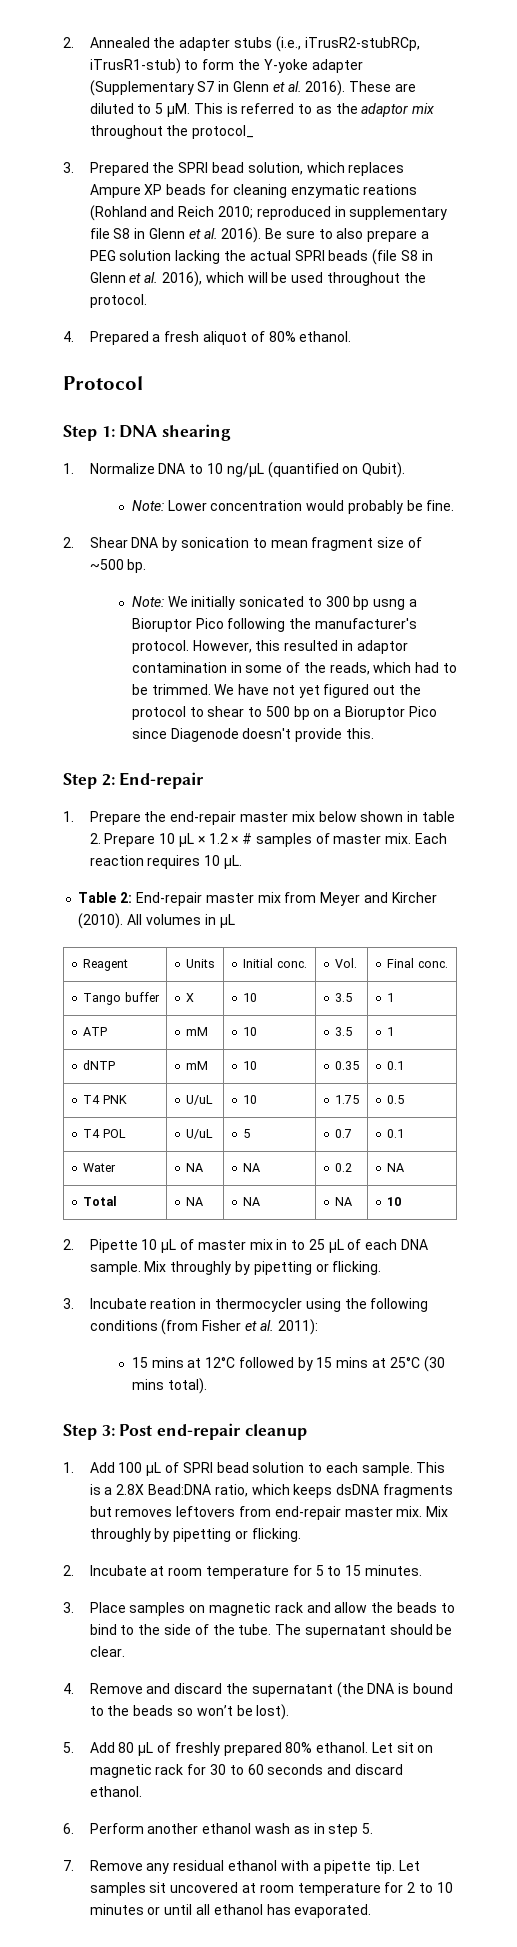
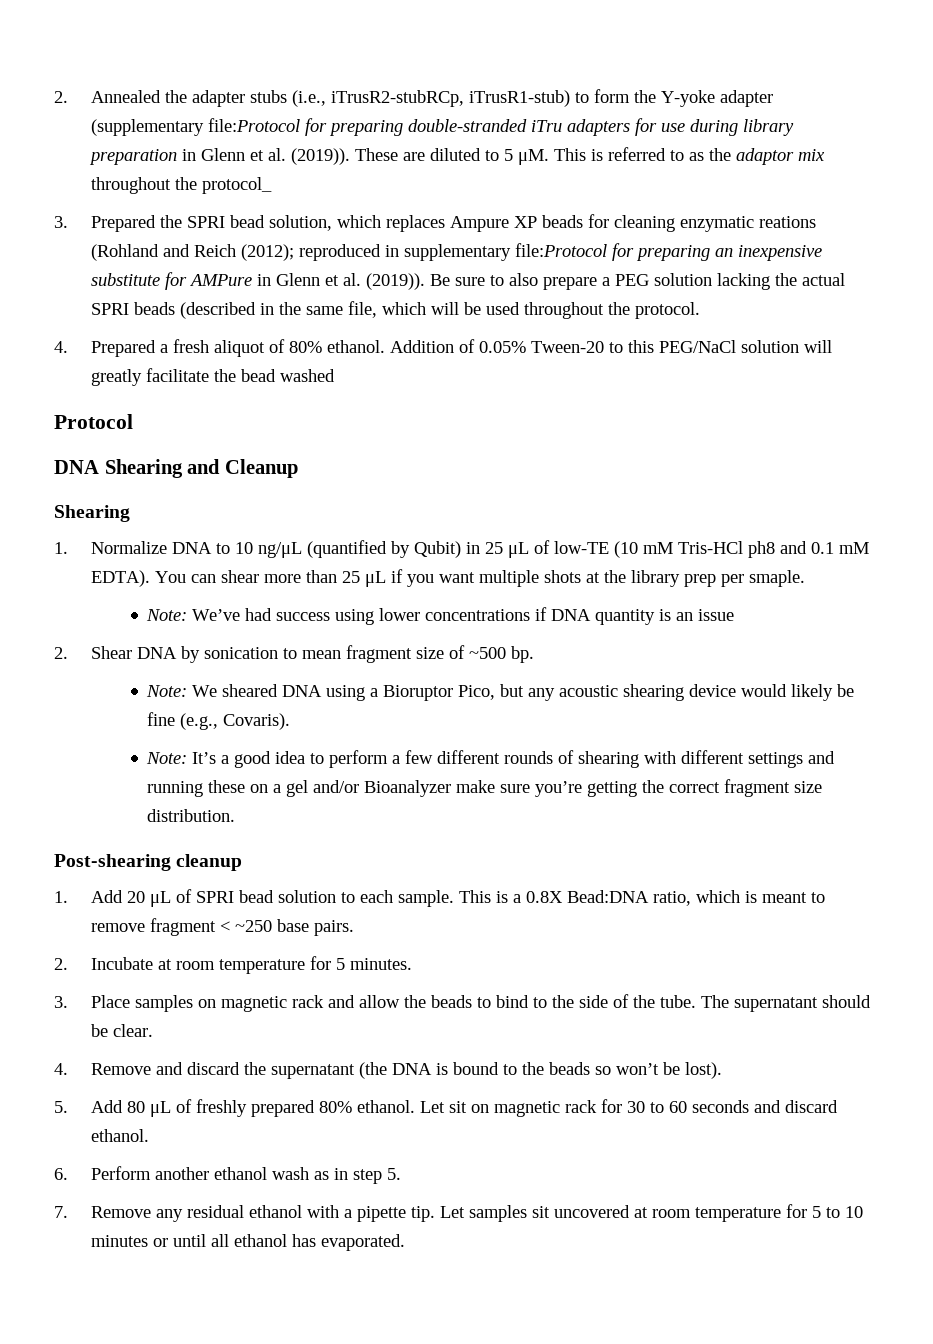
- 2. Annealed the adapter stubs (i.e., iTrusR2-stubRCp, iTrusR1-stub) to form the Y-yoke adapter (Supplementary S7 in Glenn et al. 2016).
+ 2. Annealed the adapter stubs (i.e., iTrusR2-stubRCp, iTrusR1-stub) to form the Y-yoke adapter (supplementary file:Protocol for preparing double-stranded iTru adapters for use during library preparation in Glenn et al. (2019)).
- 3. Prepared the SPRI bead solution, which replaces Ampure XP beads for cleaning enzymatic reations (Rohland and Reich 2010; reproduced in supplementary file S8 in Glenn et al. 2016).
+ 3. Prepared the SPRI bead solution, which replaces Ampure XP beads for cleaning enzymatic reations (Rohland and Reich (2012); reproduced in supplementary file:Protocol for preparing an inexpensive substitute for AMPure in Glenn et al. (2019)).
- Be sure to also prepare a PEG solution lacking the actual SPRI beads (file S8 in Glenn et al. 2016), which will be used throughout the protocol.
+ Be sure to also prepare a PEG solution lacking the actual SPRI beads (described in the same file, which will be used throughout the protocol.
- 4. Prepared a fresh aliquot of 80% ethanol.
+ 4. Prepared a fresh aliquot of 80% ethanol. Addition of 0.05% Tween-20 to this PEG/NaCl solution will greatly facilitate the bead washed
  Protocol
- Step 1: DNA shearing
+ DNA Shearing and Cleanup
+ Shearing
- 1. Normalize DNA to 10 ng/μL (quantified on Qubit).
- Note: Lower concentration would probably be fine.
+ 1. Normalize DNA to 10 ng/μL (quantified by Qubit) in 25 μL of low-TE (10 mM Tris-HCl ph8 and 0.1 mM EDTA). You can shear more than 25 μL if you want multiple shots at the library prep per smaple.
+ Note: We’ve had success using lower concentrations if DNA quantity is an issue
- Note: We initially sonicated to 300 bp usng a Bioruptor Pico following the manufacturer's protocol. However, this resulted in adaptor contamination in some of the reads, which had to be trimmed. We have not yet figured out the protocol to shear to 500 bp on a Bioruptor Pico since Diagenode doesn't provide this.
- Step 2: End-repair
- 1. Prepare the end-repair master mix below shown in table 2. Prepare 10 μL × 1.2 × # samples of master mix. Each reaction requires 10 μL.
- Table 2: End-repair master mix from Meyer and Kircher (2010). All volumes in μL
- Reagent | Units | Initial conc. | Vol. | Final conc.
- Tango buffer | X | 10 | 3.5 | 1
- ATP | mM | 10 | 3.5 | 1
- dNTP | mM | 10 | 0.35 | 0.1
- T4 PNK | U/uL | 10 | 1.75 | 0.5
- T4 POL | U/uL | 5 | 0.7 | 0.1
- Water | NA | NA | 0.2 | NA
- Total | NA | NA | NA | 10
- 2. Pipette 10 μL of master mix in to 25 μL of each DNA sample. Mix throughly by pipetting or flicking.
- 3. Incubate reation in thermocycler using the following conditions (from Fisher et al. 2011):
- 15 mins at 12°C followed by 15 mins at 25°C (30 mins total).
- Step 3: Post end-repair cleanup
+ Note: We sheared DNA using a Bioruptor Pico, but any acoustic shearing device would likely be fine (e.g., Covaris).
+ Note: It’s a good idea to perform a few different rounds of shearing with different settings and running these on a gel and/or Bioanalyzer make sure you’re getting the correct fragment size distribution.
+ Post-shearing cleanup
- 1. Add 100 μL of SPRI bead solution to each sample.
+ 1. Add 20 μL of SPRI bead solution to each sample.
- This is a 2.8X Bead:DNA ratio, which keeps dsDNA fragments but removes leftovers from end-repair master mix. Mix throughly by pipetting or flicking.
+ This is a 0.8X Bead:DNA ratio, which is meant to remove fragment < ~250 base pairs.
- 2. Incubate at room temperature for 5 to 15 minutes.
+ 2. Incubate at room temperature for 5 minutes.
- Let samples sit uncovered at room temperature for 2 to 10 minutes or until all ethanol has evaporated.
+ Let samples sit uncovered at room temperature for 5 to 10 minutes or until all ethanol has evaporated.

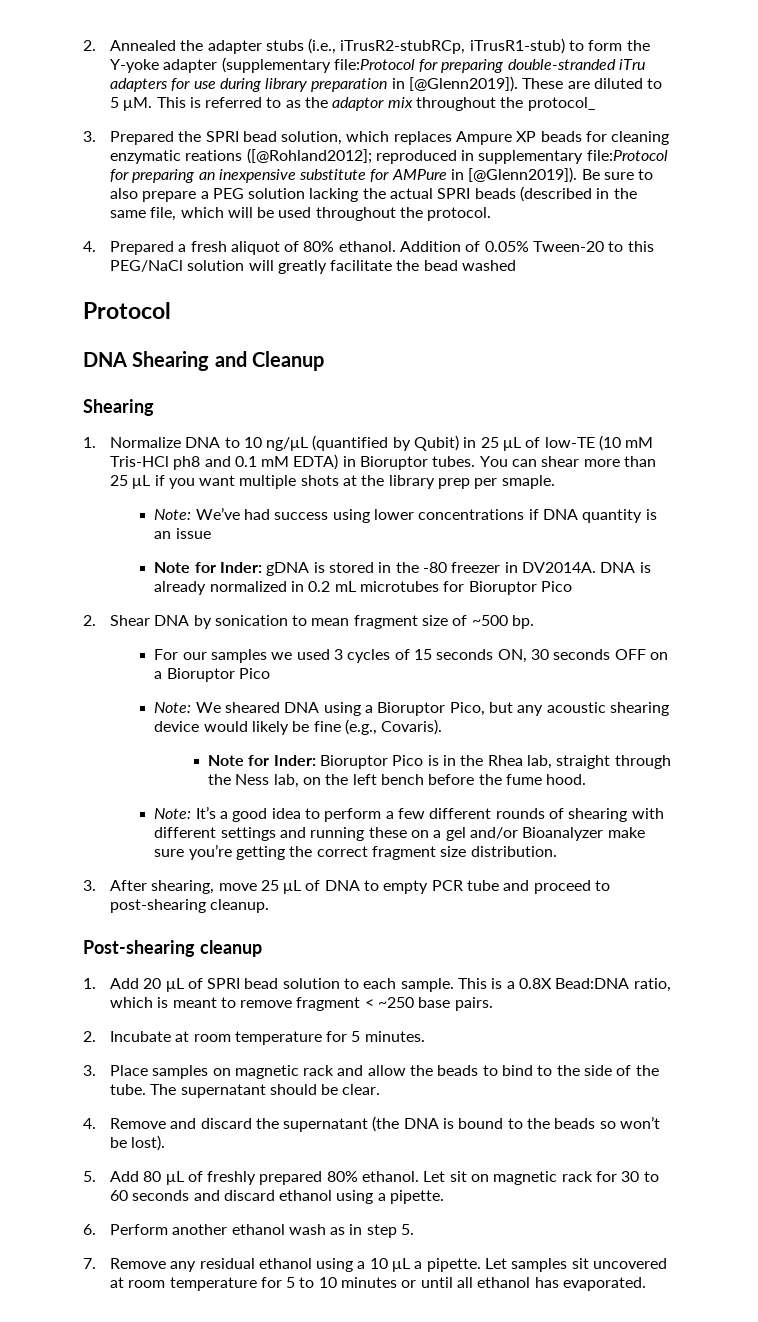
- 2. Annealed the adapter stubs (i.e., iTrusR2-stubRCp, iTrusR1-stub) to form the Y-yoke adapter (supplementary file:Protocol for preparing double-stranded iTru adapters for use during library preparation in Glenn et al. (2019)).
+ 2. Annealed the adapter stubs (i.e., iTrusR2-stubRCp, iTrusR1-stub) to form the Y-yoke adapter (supplementary file:Protocol for preparing double-stranded iTru adapters for use during library preparation in [@Glenn2019]).
- 3. Prepared the SPRI bead solution, which replaces Ampure XP beads for cleaning enzymatic reations (Rohland and Reich (2012); reproduced in supplementary file:Protocol for preparing an inexpensive substitute for AMPure in Glenn et al. (2019)).
+ 3. Prepared the SPRI bead solution, which replaces Ampure XP beads for cleaning enzymatic reations ([@Rohland2012]; reproduced in supplementary file:Protocol for preparing an inexpensive substitute for AMPure in [@Glenn2019]).
- 1. Normalize DNA to 10 ng/μL (quantified by Qubit) in 25 μL of low-TE (10 mM Tris-HCl ph8 and 0.1 mM EDTA).
+ 1. Normalize DNA to 10 ng/μL (quantified by Qubit) in 25 μL of low-TE (10 mM Tris-HCl ph8 and 0.1 mM EDTA) in Bioruptor tubes.
+ Note for Inder: gDNA is stored in the -80 freezer in DV2014A. DNA is already normalized in 0.2 mL microtubes for Bioruptor Pico
+ For our samples we used 3 cycles of 15 seconds ON, 30 seconds OFF on a Bioruptor Pico
+ Note for Inder: Bioruptor Pico is in the Rhea lab, straight through the Ness lab, on the left bench before the fume hood.
+ 3. After shearing, move 25 μL of DNA to empty PCR tube and proceed to post-shearing cleanup.
- Let sit on magnetic rack for 30 to 60 seconds and discard ethanol.
+ Let sit on magnetic rack for 30 to 60 seconds and discard ethanol using a pipette.
- 7. Remove any residual ethanol with a pipette tip.
+ 7. Remove any residual ethanol using a 10 μL a pipette.

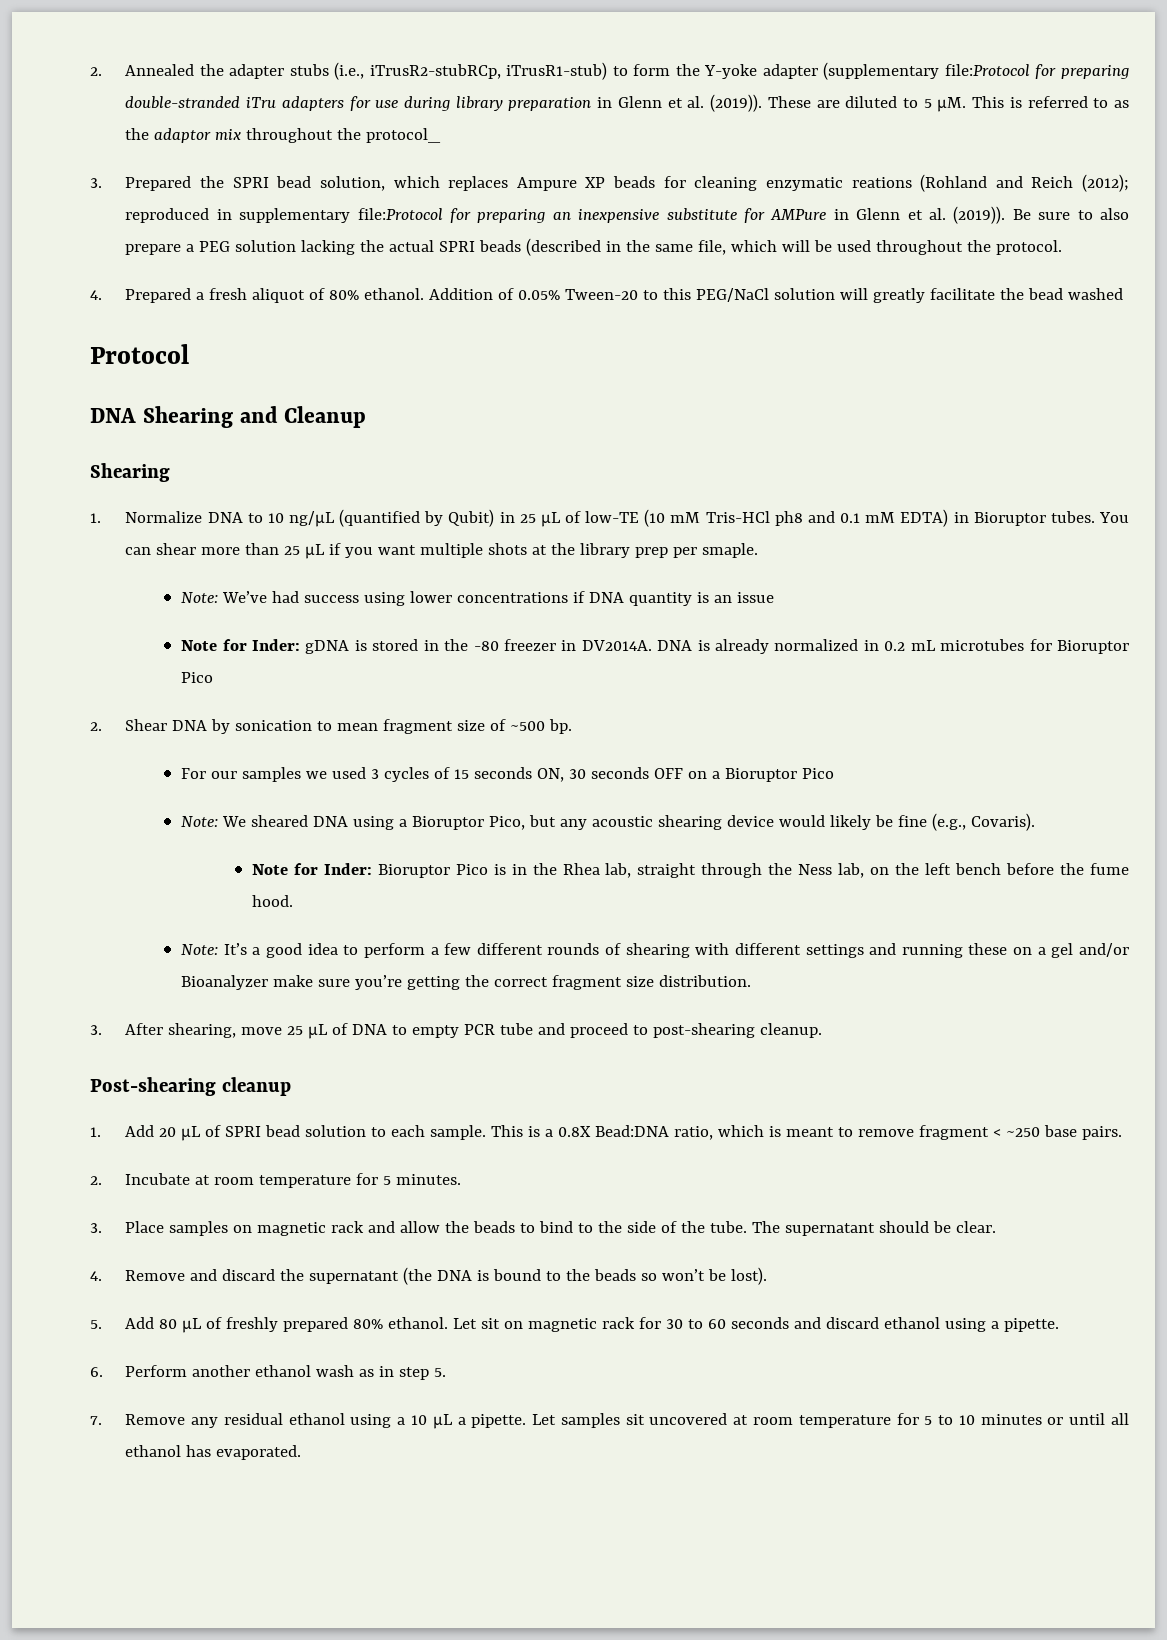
- 2. Annealed the adapter stubs (i.e., iTrusR2-stubRCp, iTrusR1-stub) to form the Y-yoke adapter (supplementary file:Protocol for preparing double-stranded iTru adapters for use during library preparation in [@Glenn2019]).
+ 2. Annealed the adapter stubs (i.e., iTrusR2-stubRCp, iTrusR1-stub) to form the Y-yoke adapter (supplementary file:Protocol for preparing double-stranded iTru adapters for use during library preparation in Glenn et al. (2019)).
- 3. Prepared the SPRI bead solution, which replaces Ampure XP beads for cleaning enzymatic reations ([@Rohland2012]; reproduced in supplementary file:Protocol for preparing an inexpensive substitute for AMPure in [@Glenn2019]).
+ 3. Prepared the SPRI bead solution, which replaces Ampure XP beads for cleaning enzymatic reations (Rohland and Reich (2012); reproduced in supplementary file:Protocol for preparing an inexpensive substitute for AMPure in Glenn et al. (2019)).

